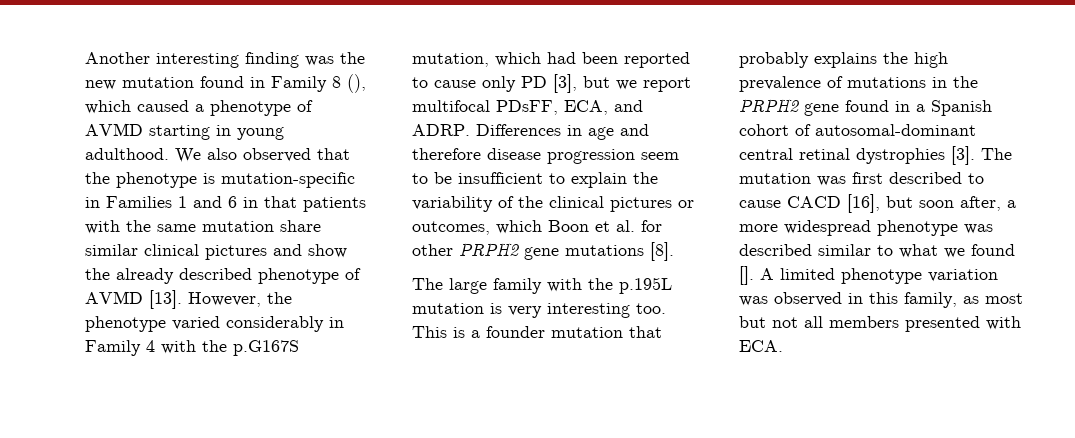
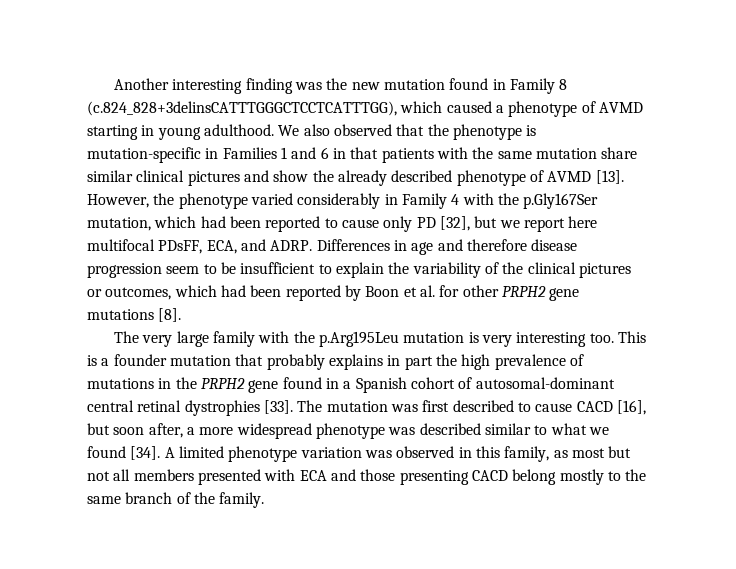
- Another interesting finding was the new mutation found in Family 8 (), which caused a phenotype of AVMD starting in young adulthood.
+ Another interesting finding was the new mutation found in Family 8 (c.824_828+3delinsCATTTGGGCTCCTCATTTGG), which caused a phenotype of AVMD starting in young adulthood.
- However, the phenotype varied considerably in Family 4 with the p.G167S mutation, which had been reported to cause only PD [3], but we report multifocal PDsFF, ECA, and ADRP.
+ However, the phenotype varied considerably in Family 4 with the p.Gly167Ser mutation, which had been reported to cause only PD [32], but we report here multifocal PDsFF, ECA, and ADRP.
- Differences in age and therefore disease progression seem to be insufficient to explain the variability of the clinical pictures or outcomes, which Boon et al. for other PRPH2 gene mutations [8].
+ Differences in age and therefore disease progression seem to be insufficient to explain the variability of the clinical pictures or outcomes, which had been reported by Boon et al. for other PRPH2 gene mutations [8].
- The large family with the p.195L mutation is very interesting too.
+ The very large family with the p.Arg195Leu mutation is very interesting too.
- This is a founder mutation that probably explains the high prevalence of mutations in the PRPH2 gene found in a Spanish cohort of autosomal-dominant central retinal dystrophies [3].
+ This is a founder mutation that probably explains in part the high prevalence of mutations in the PRPH2 gene found in a Spanish cohort of autosomal-dominant central retinal dystrophies [33].
- The mutation was first described to cause CACD [16], but soon after, a more widespread phenotype was described similar to what we found [].
+ The mutation was first described to cause CACD [16], but soon after, a more widespread phenotype was described similar to what we found [34].
- A limited phenotype variation was observed in this family, as most but not all members presented with ECA.
+ A limited phenotype variation was observed in this family, as most but not all members presented with ECA and those presenting CACD belong mostly to the same branch of the family.

